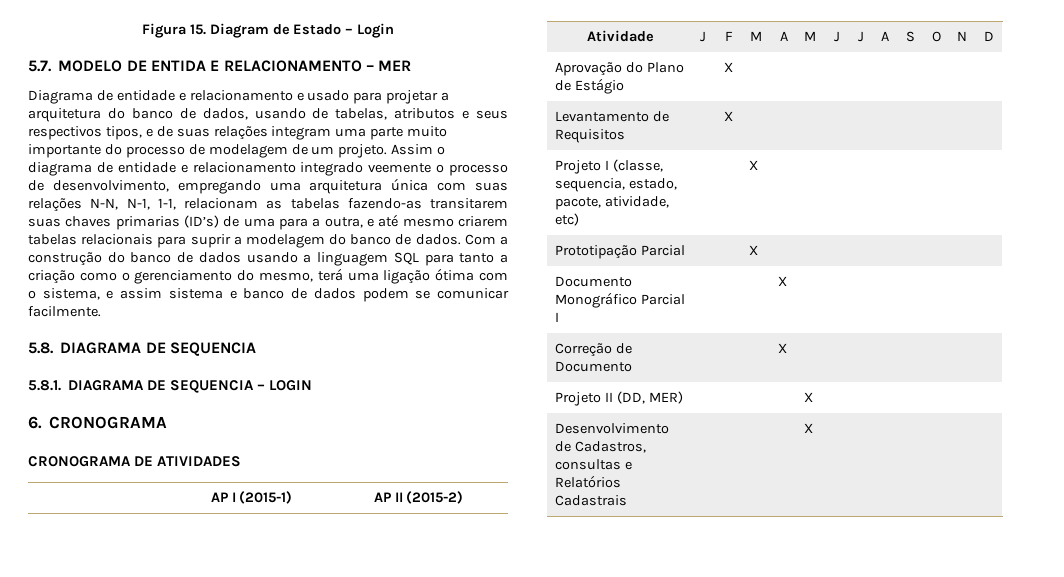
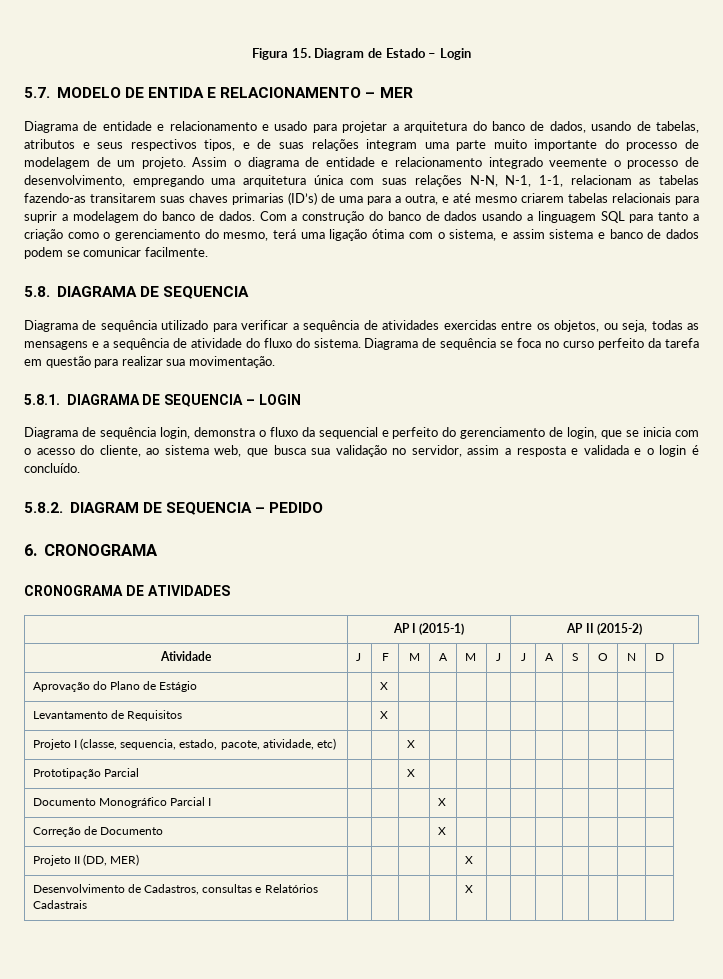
+ Diagrama de sequência utilizado para verificar a sequência de atividades exercidas entre os objetos, ou seja, todas as mensagens e a sequência de atividade do fluxo do sistema. Diagrama de sequência se foca no curso perfeito da tarefa em questão para realizar sua movimentação.
+ Diagrama de sequência login, demonstra o fluxo da sequencial e perfeito do gerenciamento de login, que se inicia com o acesso do cliente, ao sistema web, que busca sua validação no servidor, assim a resposta e validada e o login é concluído.
+ 5.8.2. DIAGRAM DE SEQUENCIA – PEDIDO

